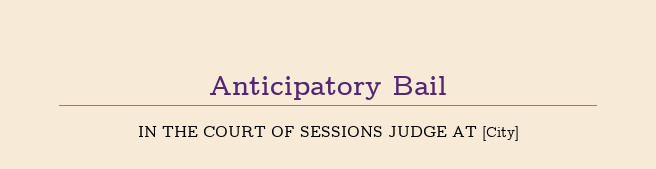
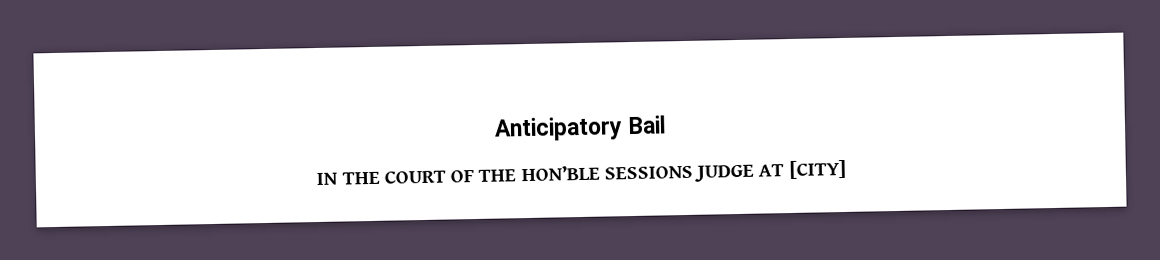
- IN THE COURT OF SESSIONS JUDGE AT [City]
+ IN THE COURT OF THE HON’BLE SESSIONS JUDGE AT [CITY]

